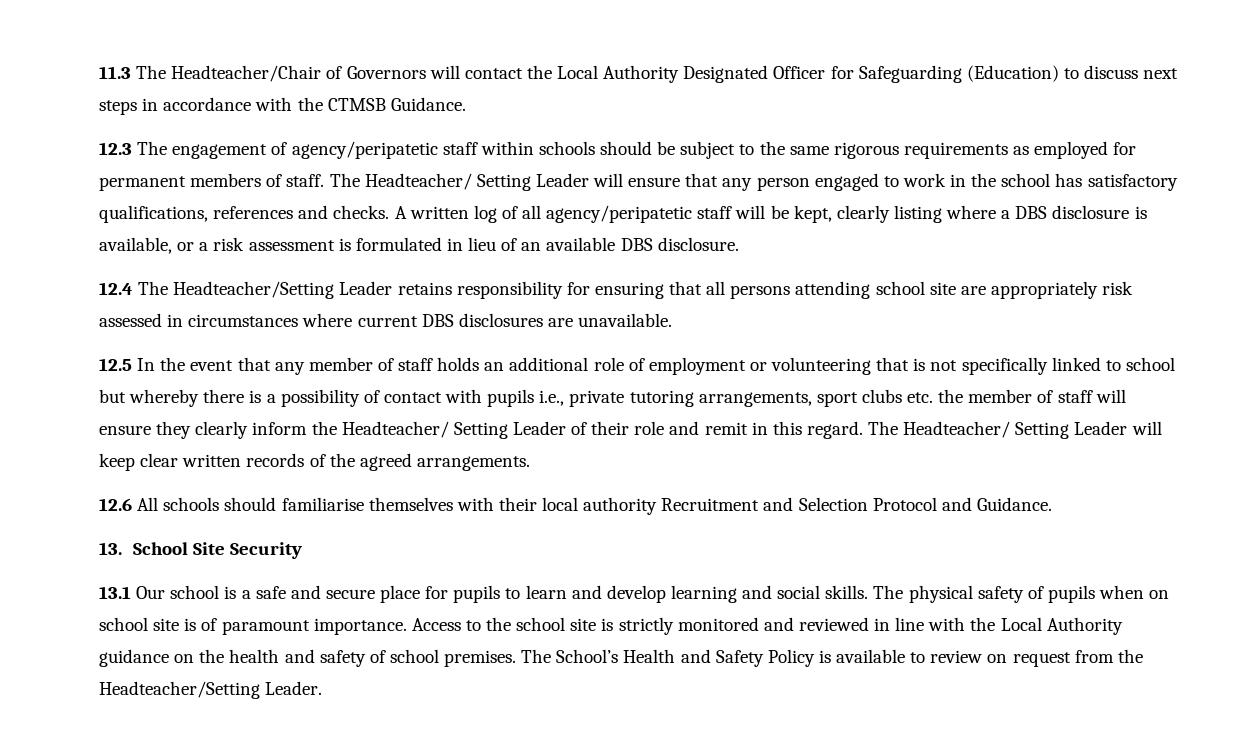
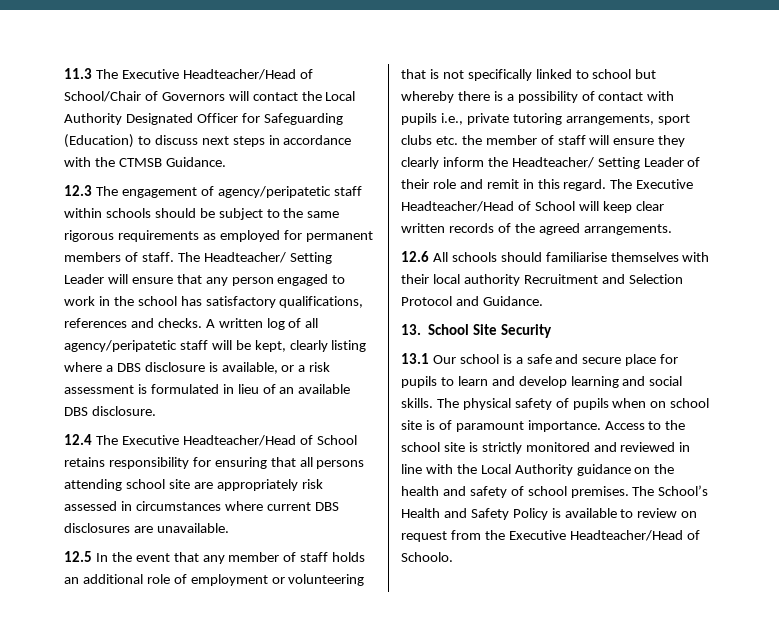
- 11.3 The Headteacher/Chair of Governors will contact the Local Authority Designated Officer for Safeguarding (Education) to discuss next steps in accordance with the CTMSB Guidance.
+ 11.3 The Executive Headteacher/Head of School/Chair of Governors will contact the Local Authority Designated Officer for Safeguarding (Education) to discuss next steps in accordance with the CTMSB Guidance.
- 12.4 The Headteacher/Setting Leader retains responsibility for ensuring that all persons attending school site are appropriately risk assessed in circumstances where current DBS disclosures are unavailable.
+ 12.4 The Executive Headteacher/Head of School retains responsibility for ensuring that all persons attending school site are appropriately risk assessed in circumstances where current DBS disclosures are unavailable.
- The Headteacher/ Setting Leader will keep clear written records of the agreed arrangements.
+ The Executive Headteacher/Head of School will keep clear written records of the agreed arrangements.
- The School’s Health and Safety Policy is available to review on request from the Headteacher/Setting Leader.
+ The School’s Health and Safety Policy is available to review on request from the Executive Headteacher/Head of Schoolo.

